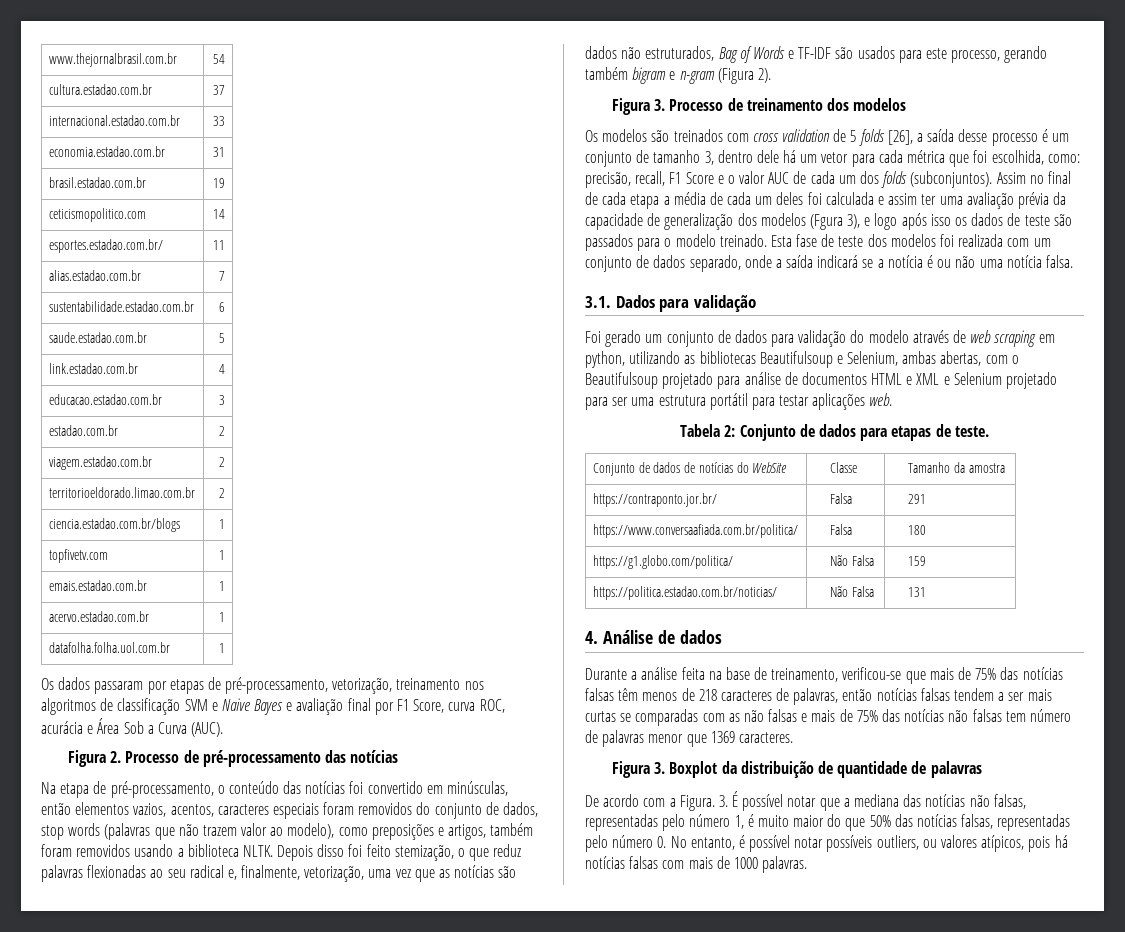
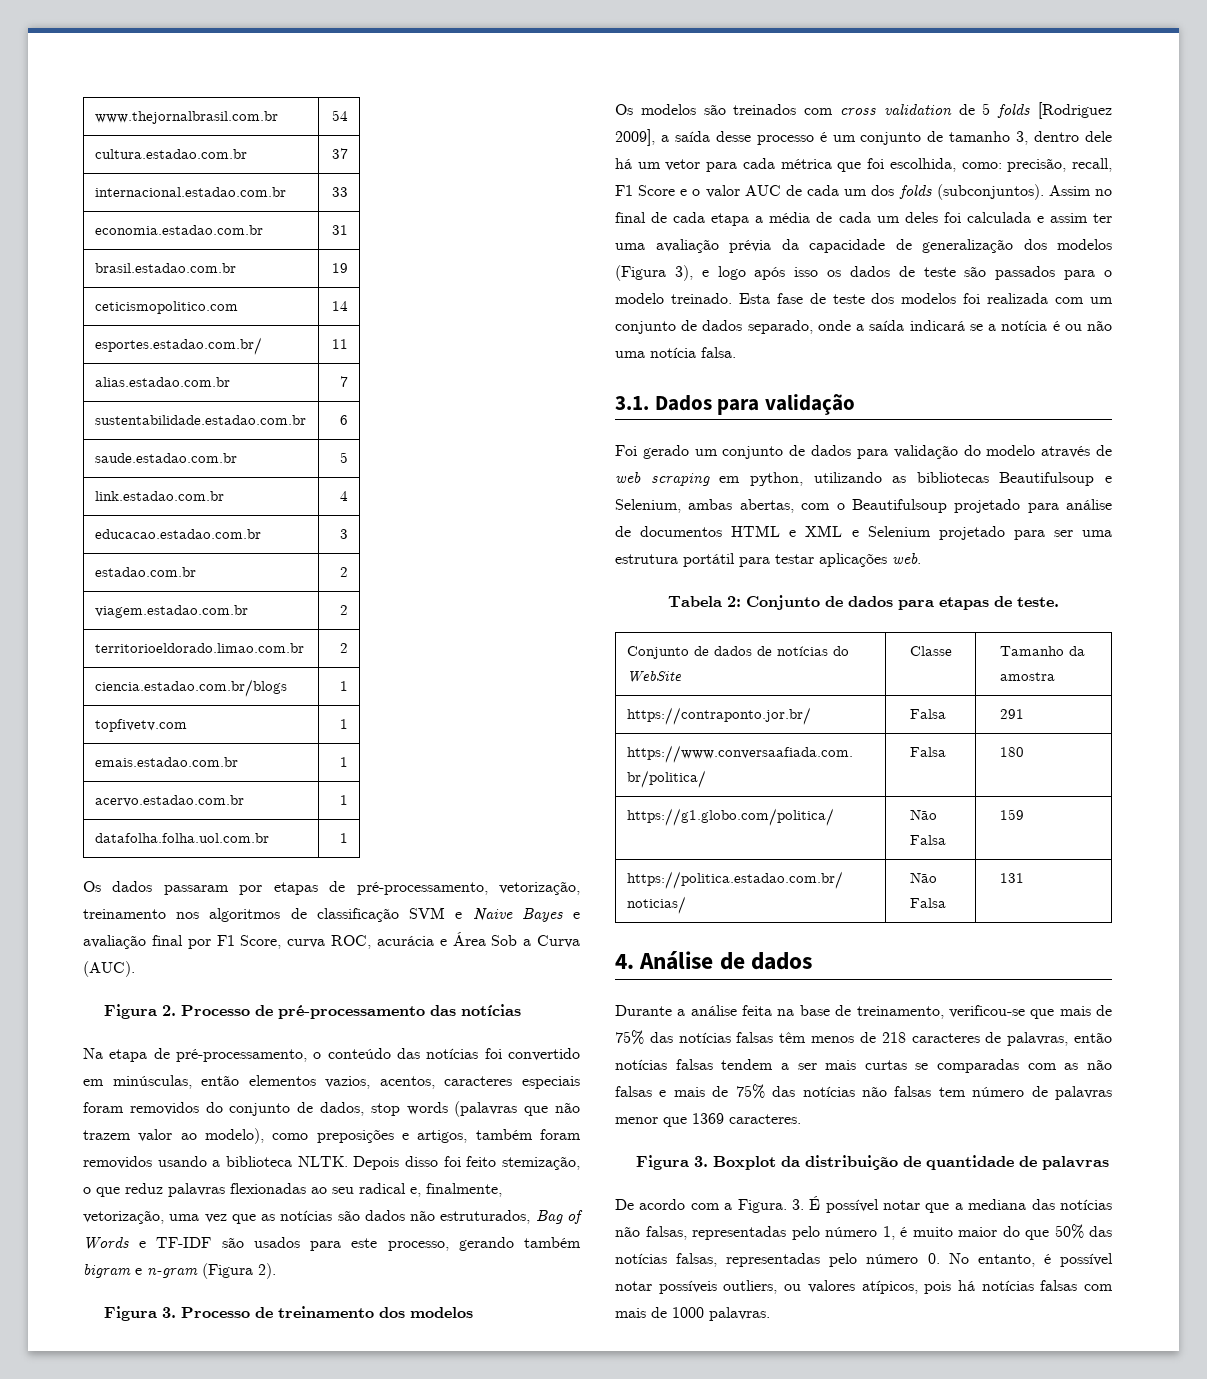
- Os modelos são treinados com cross validation de 5 folds [26], a saída desse processo é um conjunto de tamanho 3, dentro dele há um vetor para cada métrica que foi escolhida, como: precisão, recall, F1 Score e o valor AUC de cada um dos folds (subconjuntos).
+ Os modelos são treinados com cross validation de 5 folds [Rodriguez 2009], a saída desse processo é um conjunto de tamanho 3, dentro dele há um vetor para cada métrica que foi escolhida, como: precisão, recall, F1 Score e o valor AUC de cada um dos folds (subconjuntos).
- Assim no final de cada etapa a média de cada um deles foi calculada e assim ter uma avaliação prévia da capacidade de generalização dos modelos (Fgura 3), e logo após isso os dados de teste são passados para o modelo treinado.
+ Assim no final de cada etapa a média de cada um deles foi calculada e assim ter uma avaliação prévia da capacidade de generalização dos modelos (Figura 3), e logo após isso os dados de teste são passados para o modelo treinado.

